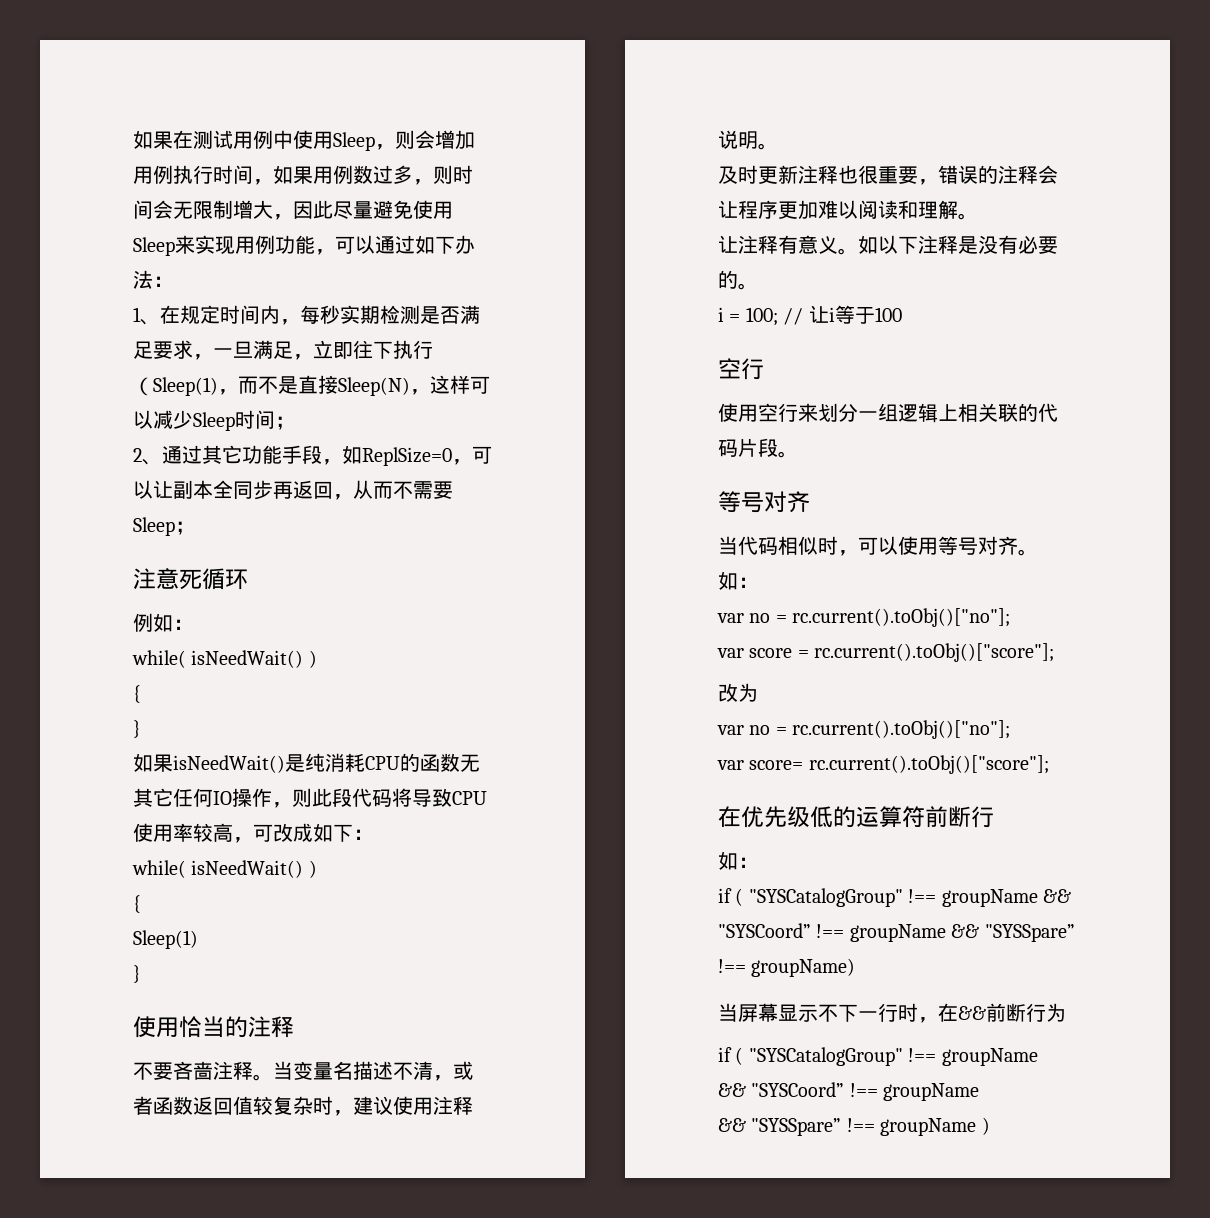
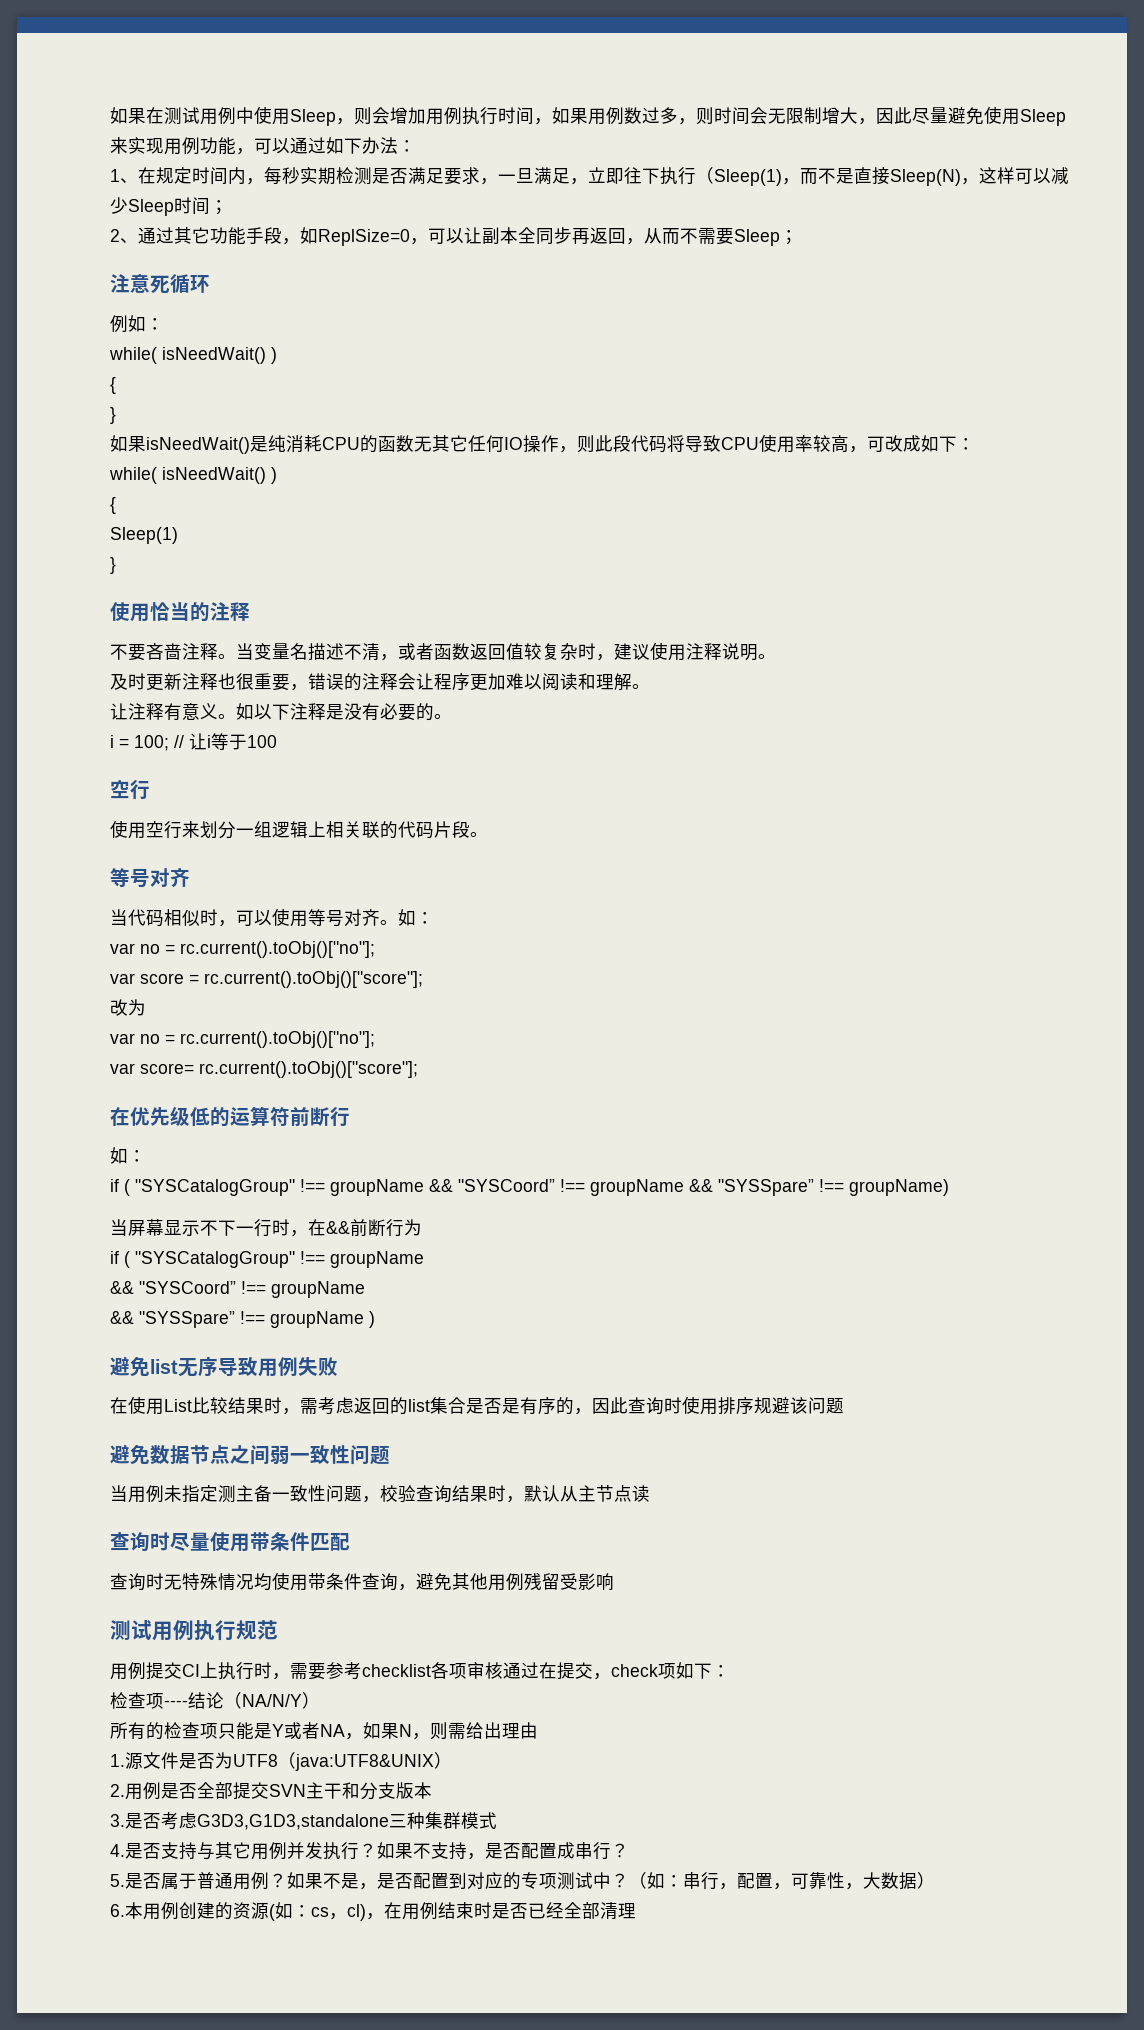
+ 避免list无序导致用例失败
+ 在使用List比较结果时，需考虑返回的list集合是否是有序的，因此查询时使用排序规避该问题
+ 避免数据节点之间弱一致性问题
+ 当用例未指定测主备一致性问题，校验查询结果时，默认从主节点读
+ 查询时尽量使用带条件匹配
+ 查询时无特殊情况均使用带条件查询，避免其他用例残留受影响
+ 测试用例执行规范
+ 用例提交CI上执行时，需要参考checklist各项审核通过在提交，check项如下：
+ 检查项----结论（NA/N/Y）
+ 所有的检查项只能是Y或者NA，如果N，则需给出理由
+ 1.源文件是否为UTF8（java:UTF8&UNIX）
+ 2.用例是否全部提交SVN主干和分支版本
+ 3.是否考虑G3D3,G1D3,standalone三种集群模式
+ 4.是否支持与其它用例并发执行？如果不支持，是否配置成串行？
+ 5.是否属于普通用例？如果不是，是否配置到对应的专项测试中？（如：串行，配置，可靠性，大数据）
+ 6.本用例创建的资源(如：cs，cl)，在用例结束时是否已经全部清理

